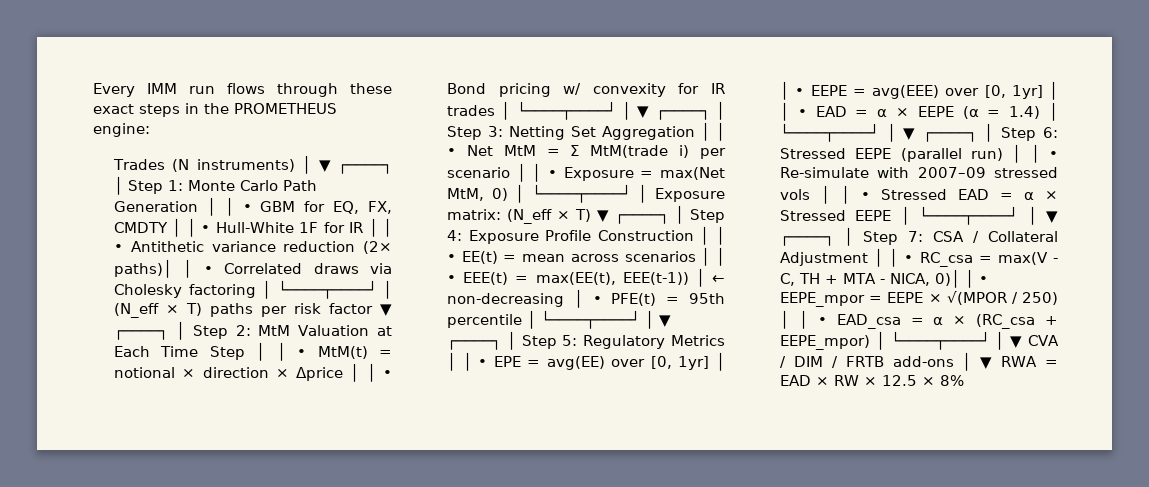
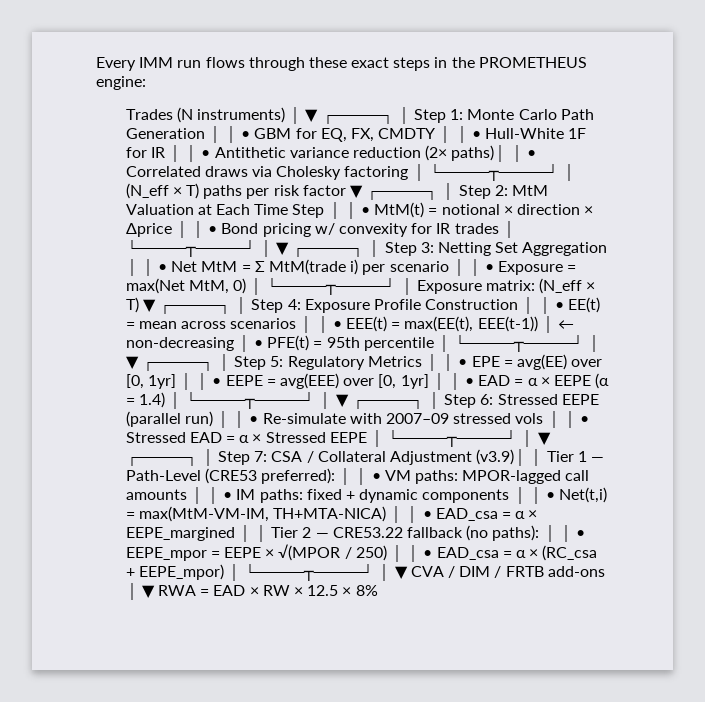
- CSA / Collateral Adjustment │ │ • RC_csa = max(V - C, TH + MTA - NICA, 0)│ │ • EEPE_mpor = EEPE × √(MPOR / 250) │ │ • EAD_csa = α × (RC_csa + EEPE_mpor) │ └────┬────┘ │ ▼ CVA / DIM / FRTB add-ons │ ▼ RWA = EAD × RW × 12.5 × 8%
+ CSA / Collateral Adjustment (v3.9)│ │ Tier 1 — Path-Level (CRE53 preferred): │ │ • VM paths: MPOR-lagged call amounts │ │ • IM paths: fixed + dynamic components │ │ • Net(t,i) = max(MtM-VM-IM, TH+MTA-NICA) │ │ • EAD_csa = α × EEPE_margined │ │ Tier 2 — CRE53.22 fallback (no paths): │ │ • EEPE_mpor = EEPE × √(MPOR / 250) │ │ • EAD_csa = α × (RC_csa + EEPE_mpor) │ └────┬────┘ │ ▼ CVA / DIM / FRTB add-ons │ ▼ RWA = EAD × RW × 12.5 × 8%

